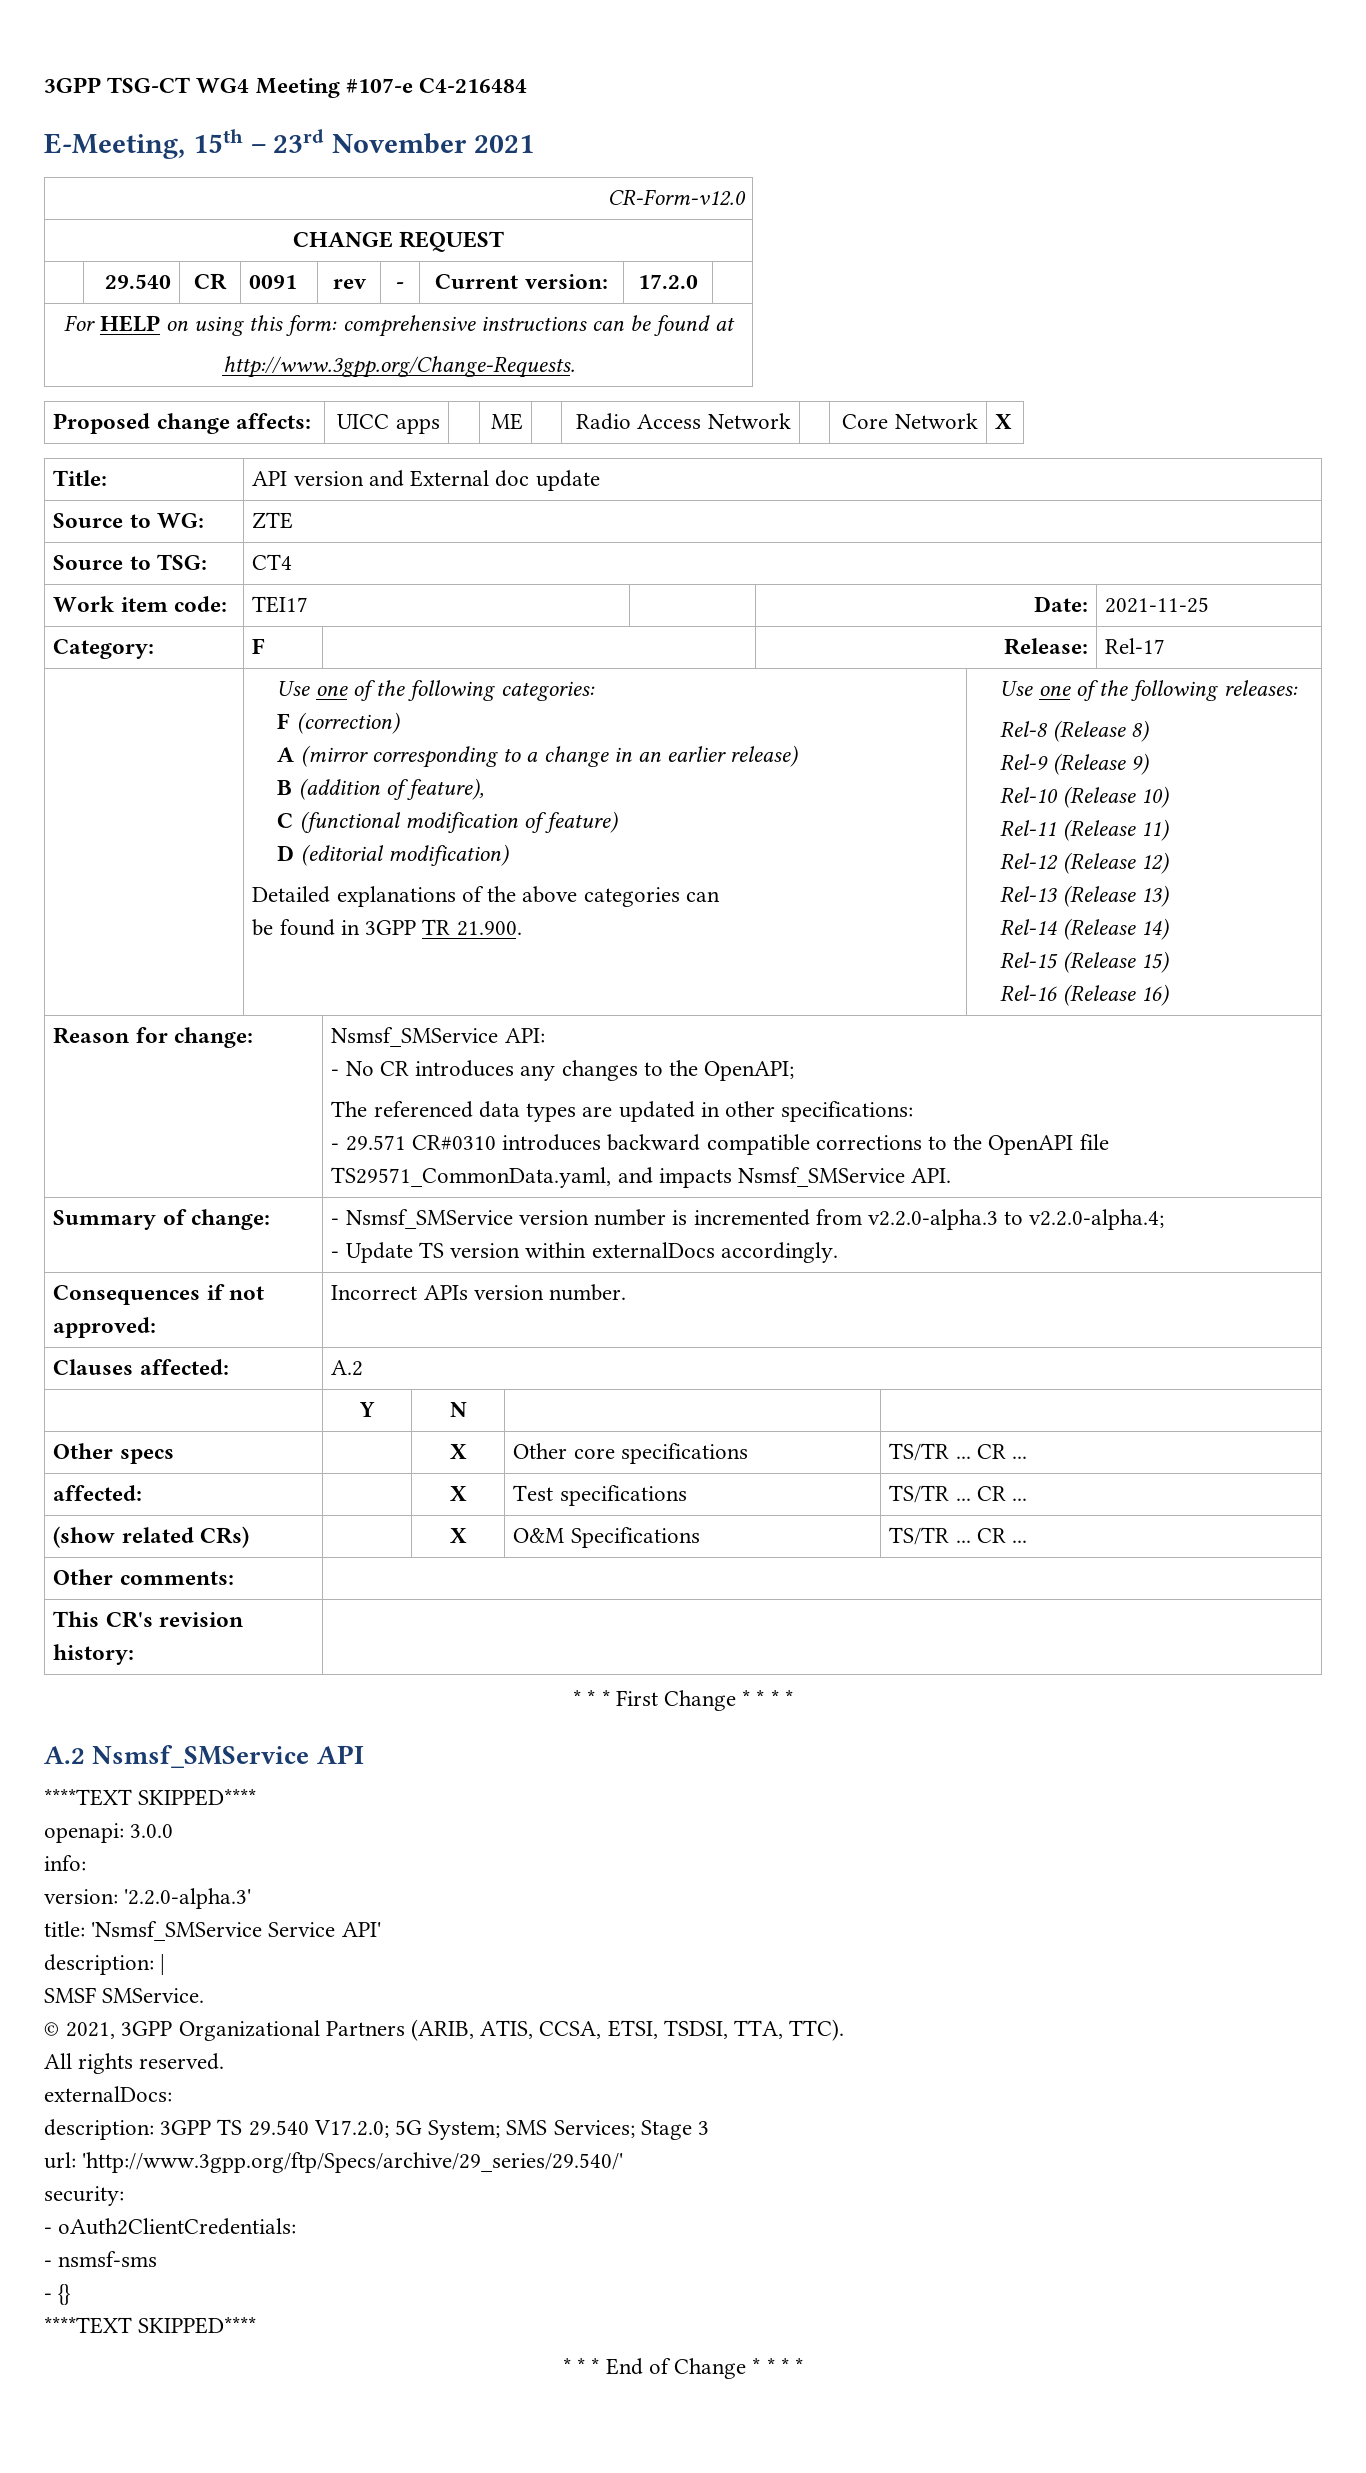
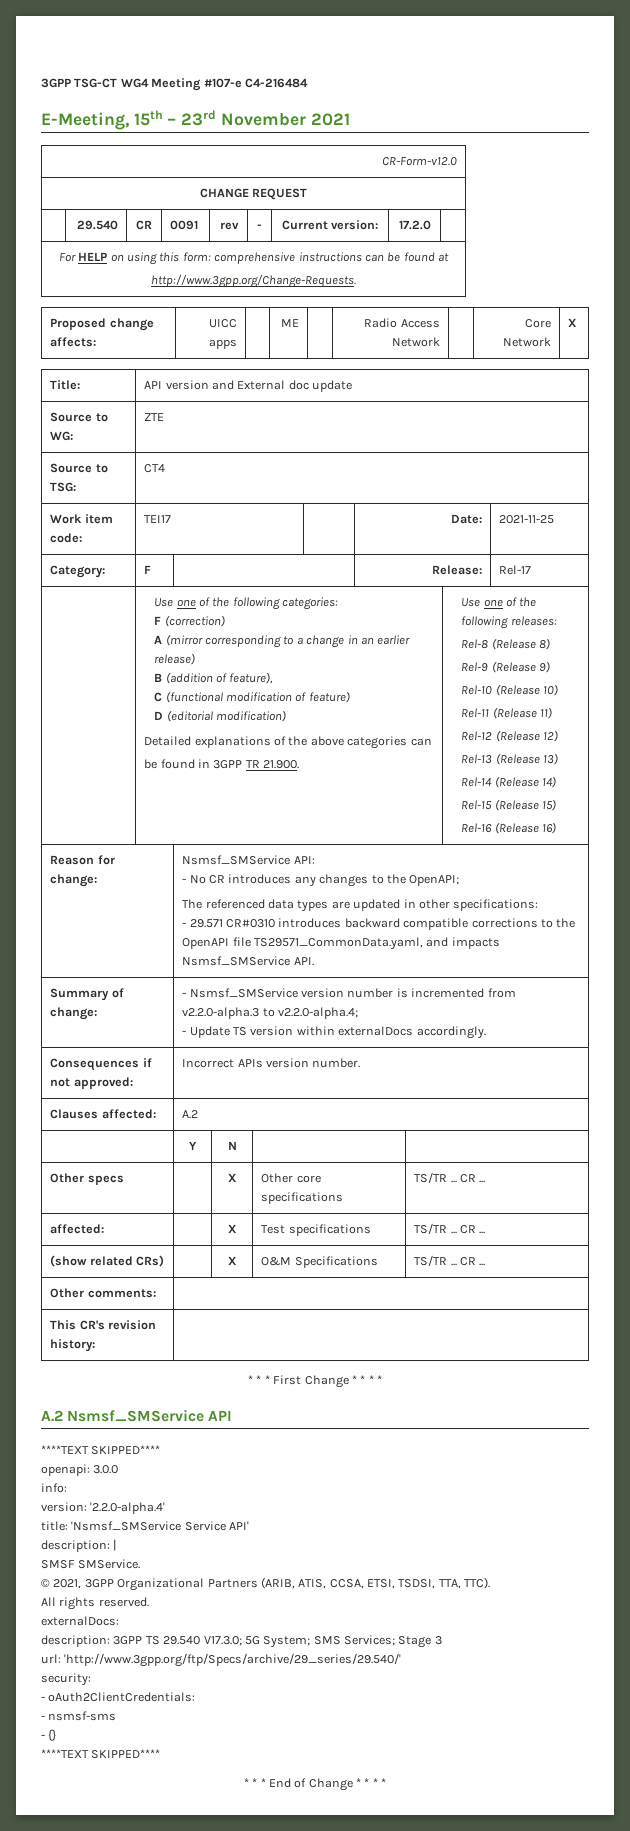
- version: '2.2.0-alpha.3'
+ version: '2.2.0-alpha.4'
- description: 3GPP TS 29.540 V17.2.0; 5G System; SMS Services; Stage 3
+ description: 3GPP TS 29.540 V17.3.0; 5G System; SMS Services; Stage 3

